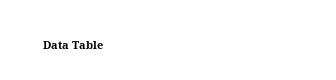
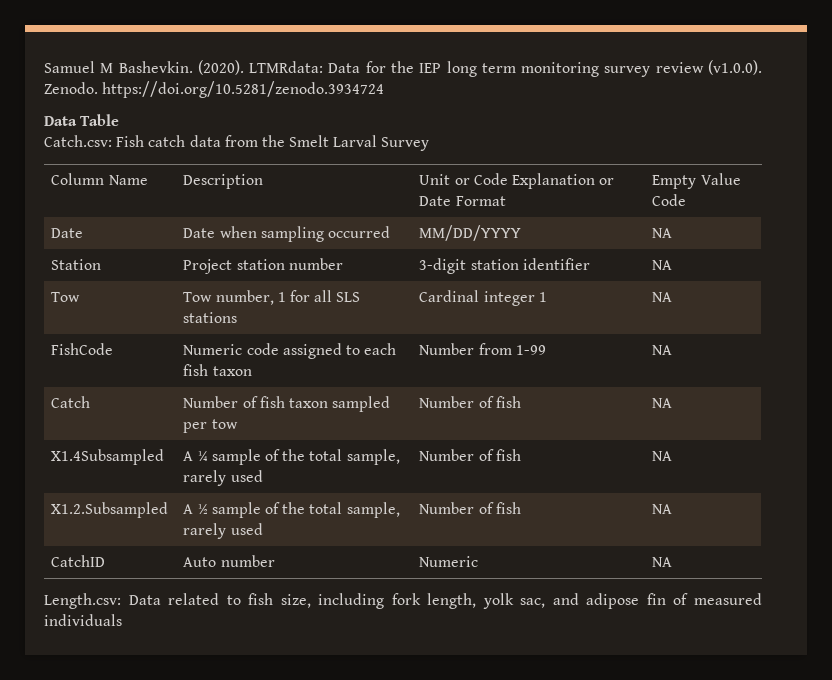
+ Samuel M Bashevkin. (2020). LTMRdata: Data for the IEP long term monitoring survey review (v1.0.0). Zenodo. https://doi.org/10.5281/zenodo.3934724
  Data Table
+ Catch.csv: Fish catch data from the Smelt Larval Survey
+ Column Name | Description | Unit or Code Explanation or Date Format | Empty Value Code
+ Date | Date when sampling occurred | MM/DD/YYYY | NA
+ Station | Project station number | 3-digit station identifier | NA
+ Tow | Tow number, 1 for all SLS stations | Cardinal integer 1 | NA
+ FishCode | Numeric code assigned to each fish taxon | Number from 1-99 | NA
+ Catch | Number of fish taxon sampled per tow | Number of fish | NA
+ X1.4Subsampled | A ¼ sample of the total sample, rarely used | Number of fish | NA
+ X1.2.Subsampled | A ½ sample of the total sample, rarely used | Number of fish | NA
+ CatchID | Auto number | Numeric | NA
+ Length.csv: Data related to fish size, including fork length, yolk sac, and adipose fin of measured individuals

